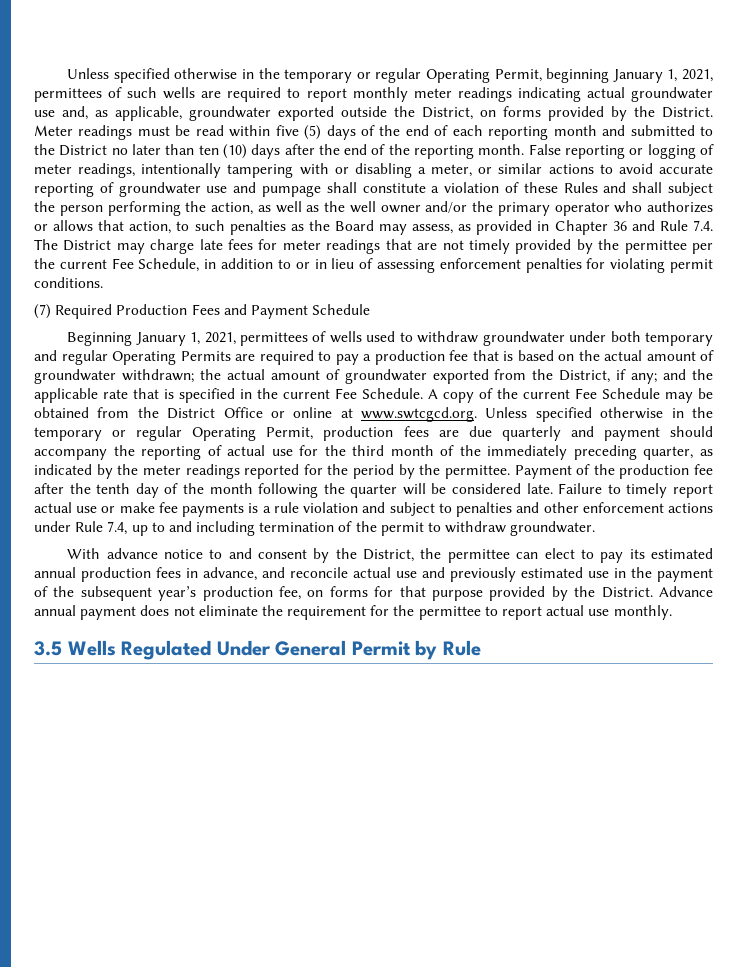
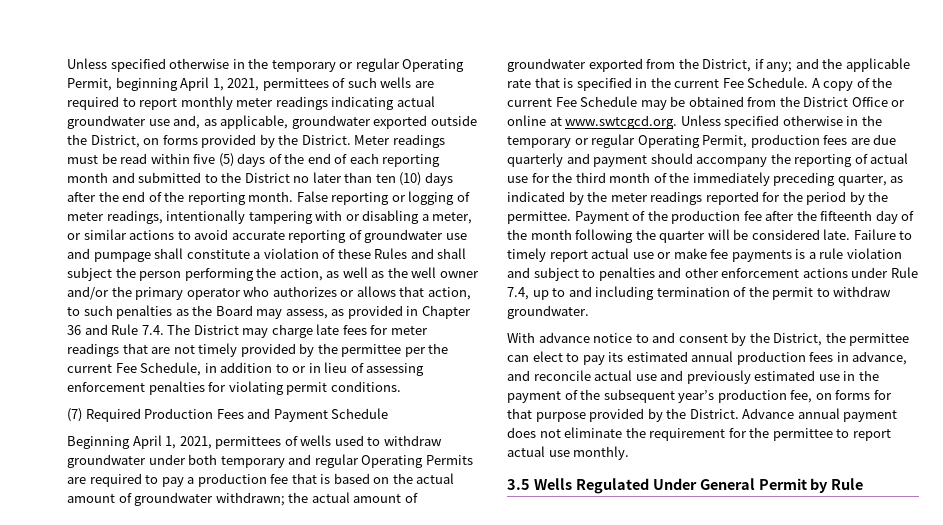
- Unless specified otherwise in the temporary or regular Operating Permit, beginning January 1, 2021, permittees of such wells are required to report monthly meter readings indicating actual groundwater use and, as applicable, groundwater exported outside the District, on forms provided by the District.
+ Unless specified otherwise in the temporary or regular Operating Permit, beginning April 1, 2021, permittees of such wells are required to report monthly meter readings indicating actual groundwater use and, as applicable, groundwater exported outside the District, on forms provided by the District.
- Beginning January 1, 2021, permittees of wells used to withdraw groundwater under both temporary and regular Operating Permits are required to pay a production fee that is based on the actual amount of groundwater withdrawn; the actual amount of groundwater exported from the District, if any; and the applicable rate that is specified in the current Fee Schedule.
+ Beginning April 1, 2021, permittees of wells used to withdraw groundwater under both temporary and regular Operating Permits are required to pay a production fee that is based on the actual amount of groundwater withdrawn; the actual amount of groundwater exported from the District, if any; and the applicable rate that is specified in the current Fee Schedule.
- Payment of the production fee after the tenth day of the month following the quarter will be considered late.
+ Payment of the production fee after the fifteenth day of the month following the quarter will be considered late.

